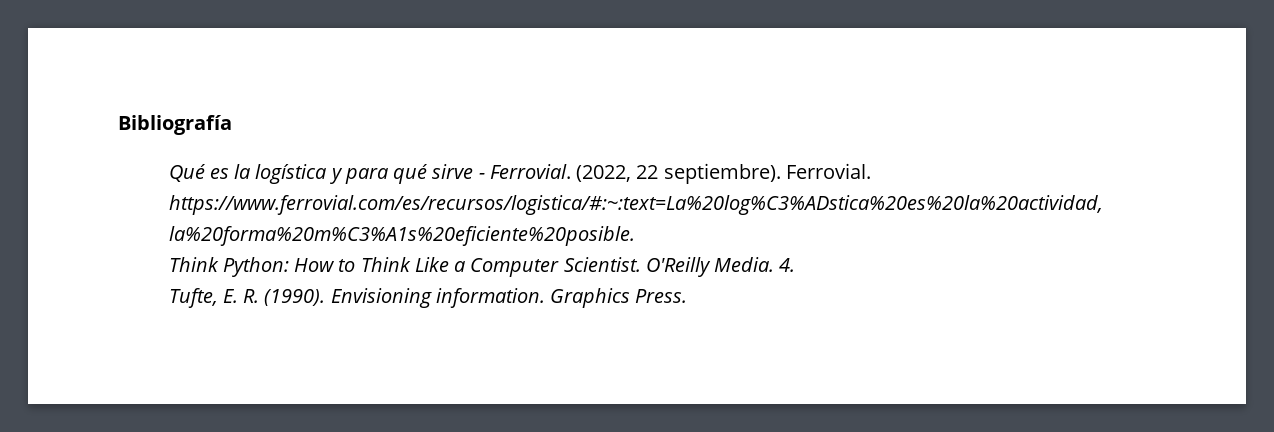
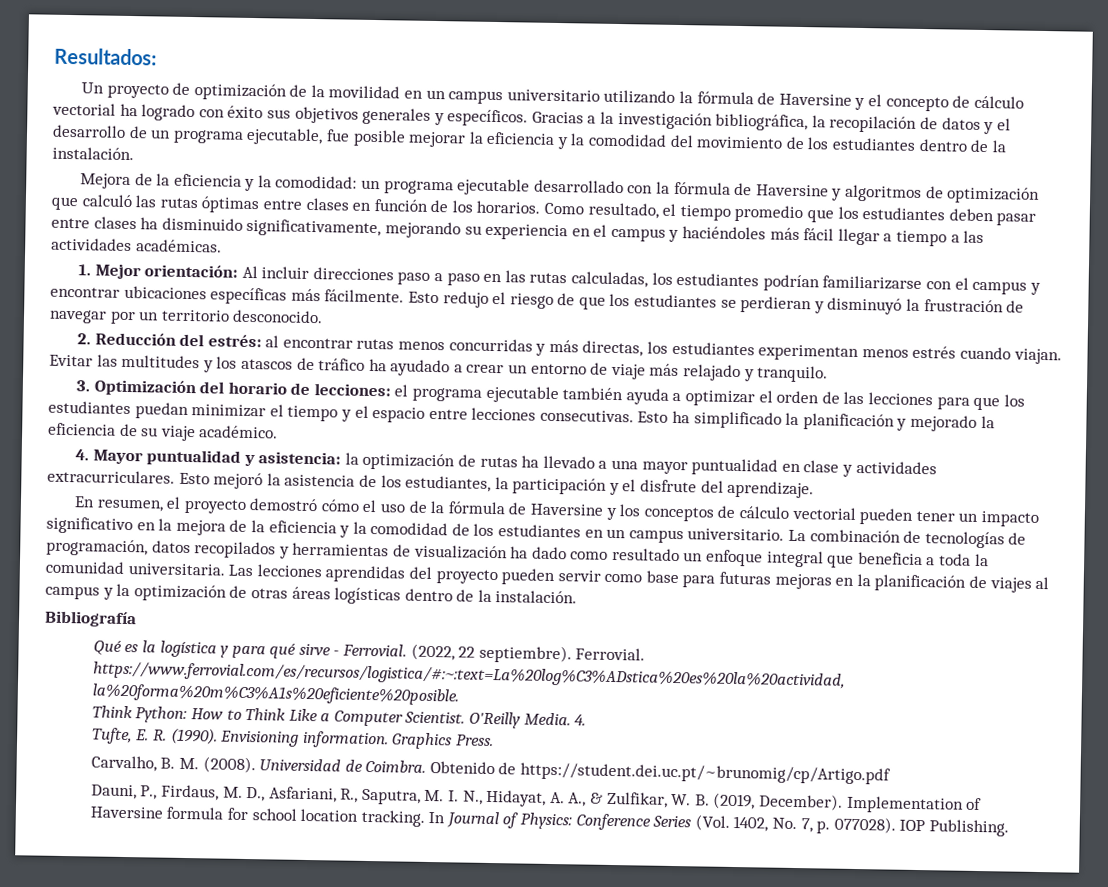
+ Resultados:
+ Un proyecto de optimización de la movilidad en un campus universitario utilizando la fórmula de Haversine y el concepto de cálculo vectorial ha logrado con éxito sus objetivos generales y específicos. Gracias a la investigación bibliográfica, la recopilación de datos y el desarrollo de un programa ejecutable, fue posible mejorar la eficiencia y la comodidad del movimiento de los estudiantes dentro de la instalación.
+ Mejora de la eficiencia y la comodidad: un programa ejecutable desarrollado con la fórmula de Haversine y algoritmos de optimización que calculó las rutas óptimas entre clases en función de los horarios. Como resultado, el tiempo promedio que los estudiantes deben pasar entre clases ha disminuido significativamente, mejorando su experiencia en el campus y haciéndoles más fácil llegar a tiempo a las actividades académicas.
+ 1. Mejor orientación: Al incluir direcciones paso a paso en las rutas calculadas, los estudiantes podrían familiarizarse con el campus y encontrar ubicaciones específicas más fácilmente. Esto redujo el riesgo de que los estudiantes se perdieran y disminuyó la frustración de navegar por un territorio desconocido.
+ 2. Reducción del estrés: al encontrar rutas menos concurridas y más directas, los estudiantes experimentan menos estrés cuando viajan. Evitar las multitudes y los atascos de tráfico ha ayudado a crear un entorno de viaje más relajado y tranquilo.
+ 3. Optimización del horario de lecciones: el programa ejecutable también ayuda a optimizar el orden de las lecciones para que los estudiantes puedan minimizar el tiempo y el espacio entre lecciones consecutivas. Esto ha simplificado la planificación y mejorado la eficiencia de su viaje académico.
+ 4. Mayor puntualidad y asistencia: la optimización de rutas ha llevado a una mayor puntualidad en clase y actividades extracurriculares. Esto mejoró la asistencia de los estudiantes, la participación y el disfrute del aprendizaje.
+ En resumen, el proyecto demostró cómo el uso de la fórmula de Haversine y los conceptos de cálculo vectorial pueden tener un impacto significativo en la mejora de la eficiencia y la comodidad de los estudiantes en un campus universitario. La combinación de tecnologías de programación, datos recopilados y herramientas de visualización ha dado como resultado un enfoque integral que beneficia a toda la comunidad universitaria. Las lecciones aprendidas del proyecto pueden servir como base para futuras mejoras en la planificación de viajes al campus y la optimización de otras áreas logísticas dentro de la instalación.
+ Carvalho, B. M. (2008). Universidad de Coimbra. Obtenido de https://student.dei.uc.pt/~brunomig/cp/Artigo.pdf
+ Dauni, P., Firdaus, M. D., Asfariani, R., Saputra, M. I. N., Hidayat, A. A., & Zulfikar, W. B. (2019, December). Implementation of Haversine formula for school location tracking. In Journal of Physics: Conference Series (Vol. 1402, No. 7, p. 077028). IOP Publishing.

